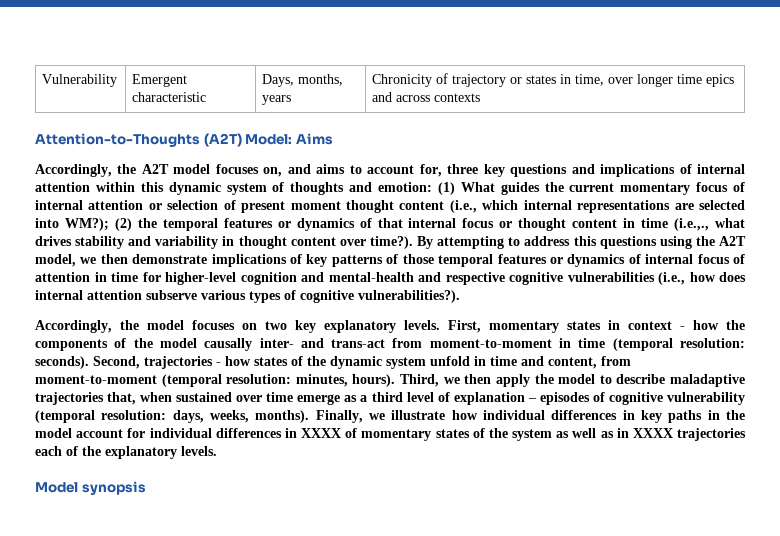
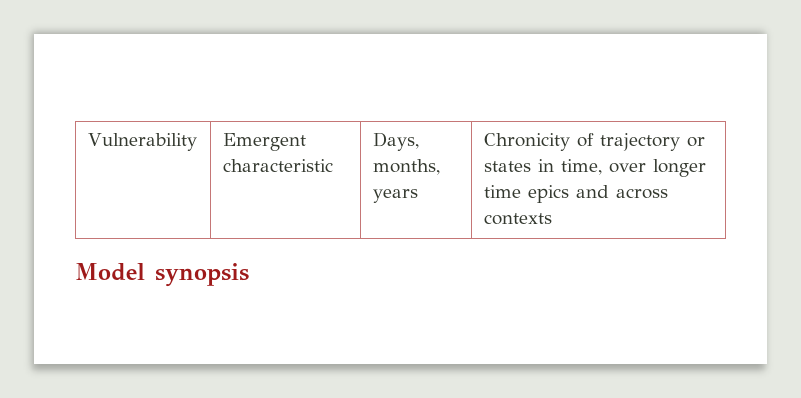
- Attention-to-Thoughts (A2T) Model: Aims
- Accordingly, the A2T model focuses on, and aims to account for, three key questions and implications of internal attention within this dynamic system of thoughts and emotion: (1) What guides the current momentary focus of internal attention or selection of present moment thought content (i.e., which internal representations are selected into WM?); (2) the temporal features or dynamics of that internal focus or thought content in time (i.e.,., what drives stability and variability in thought content over time?). By attempting to address this questions using the A2T model, we then demonstrate implications of key patterns of those temporal features or dynamics of internal focus of attention in time for higher-level cognition and mental-health and respective cognitive vulnerabilities (i.e., how does internal attention subserve various types of cognitive vulnerabilities?).
- Accordingly, the model focuses on two key explanatory levels. First, momentary states in context - how the components of the model causally inter- and trans-act from moment-to-moment in time (temporal resolution: seconds). Second, trajectories - how states of the dynamic system unfold in time and content, from moment-to-moment (temporal resolution: minutes, hours). Third, we then apply the model to describe maladaptive trajectories that, when sustained over time emerge as a third level of explanation – episodes of cognitive vulnerability (temporal resolution: days, weeks, months). Finally, we illustrate how individual differences in key paths in the model account for individual differences in XXXX of momentary states of the system as well as in XXXX trajectories each of the explanatory levels.

